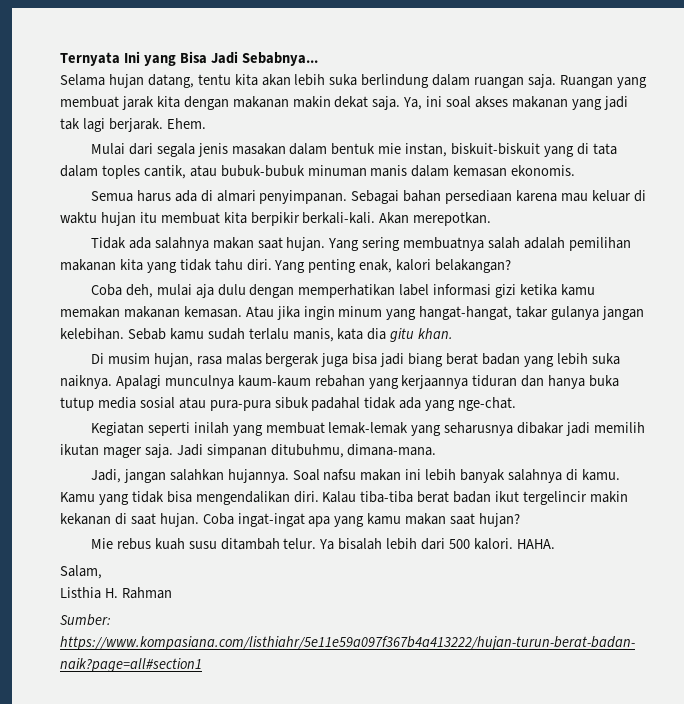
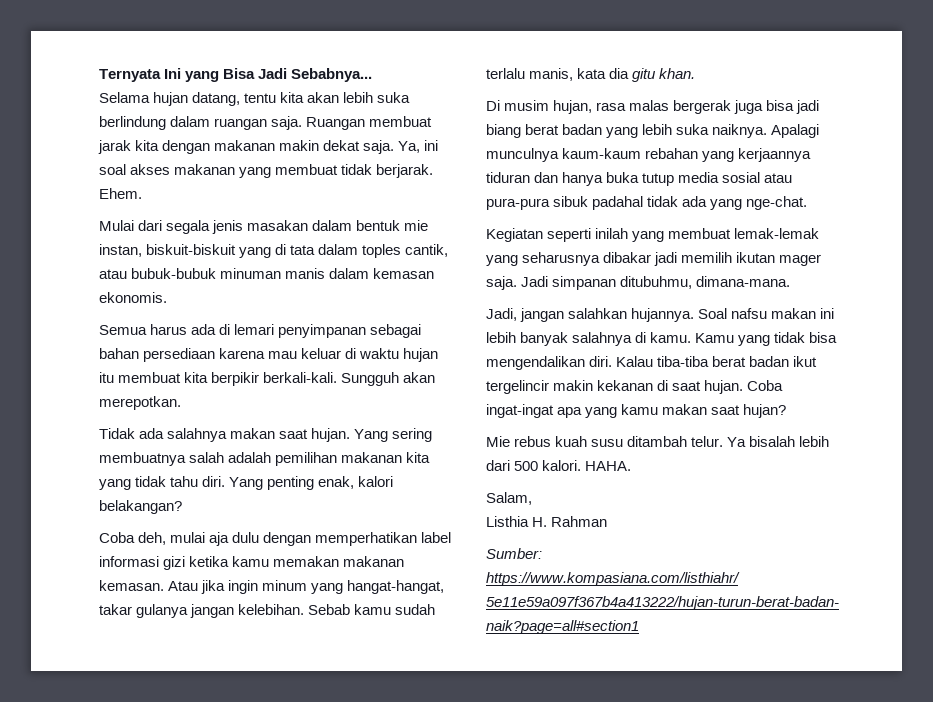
- Ruangan yang membuat jarak kita dengan makanan makin dekat saja.
+ Ruangan membuat jarak kita dengan makanan makin dekat saja.
- Ya, ini soal akses makanan yang jadi tak lagi berjarak.
+ Ya, ini soal akses makanan yang membuat tidak berjarak.
- Semua harus ada di almari penyimpanan. Sebagai bahan persediaan karena mau keluar di waktu hujan itu membuat kita berpikir berkali-kali.
+ Semua harus ada di lemari penyimpanan sebagai bahan persediaan karena mau keluar di waktu hujan itu membuat kita berpikir berkali-kali.
- Akan merepotkan.
+ Sungguh akan merepotkan.

